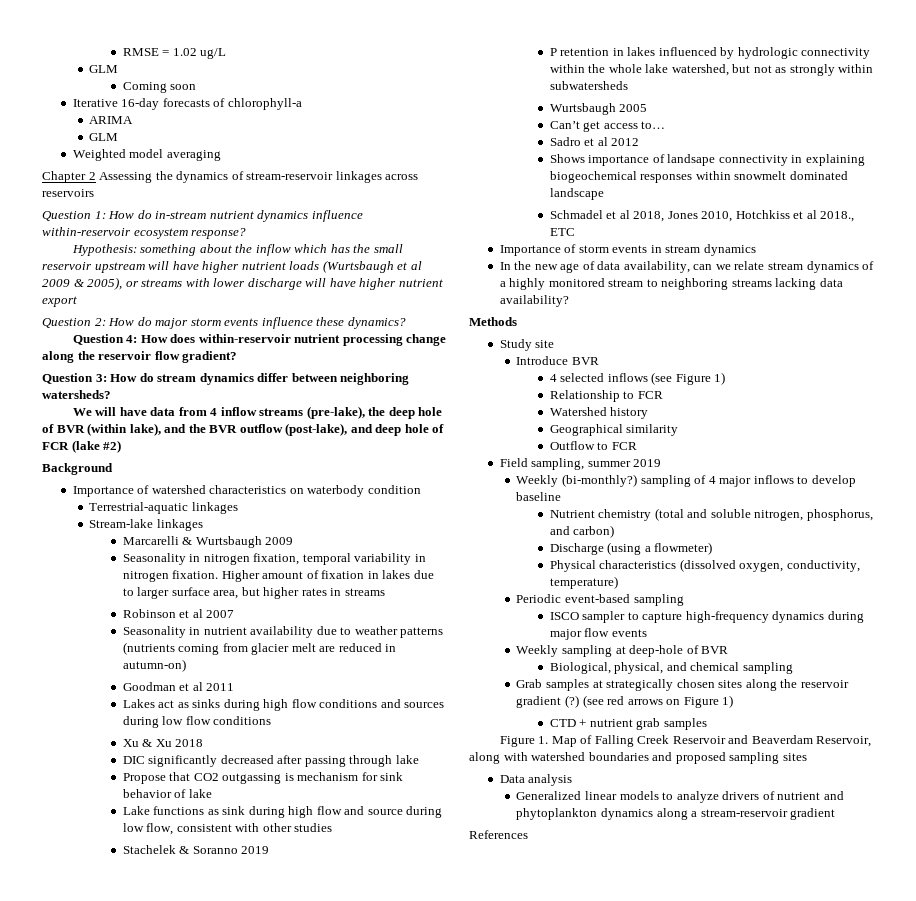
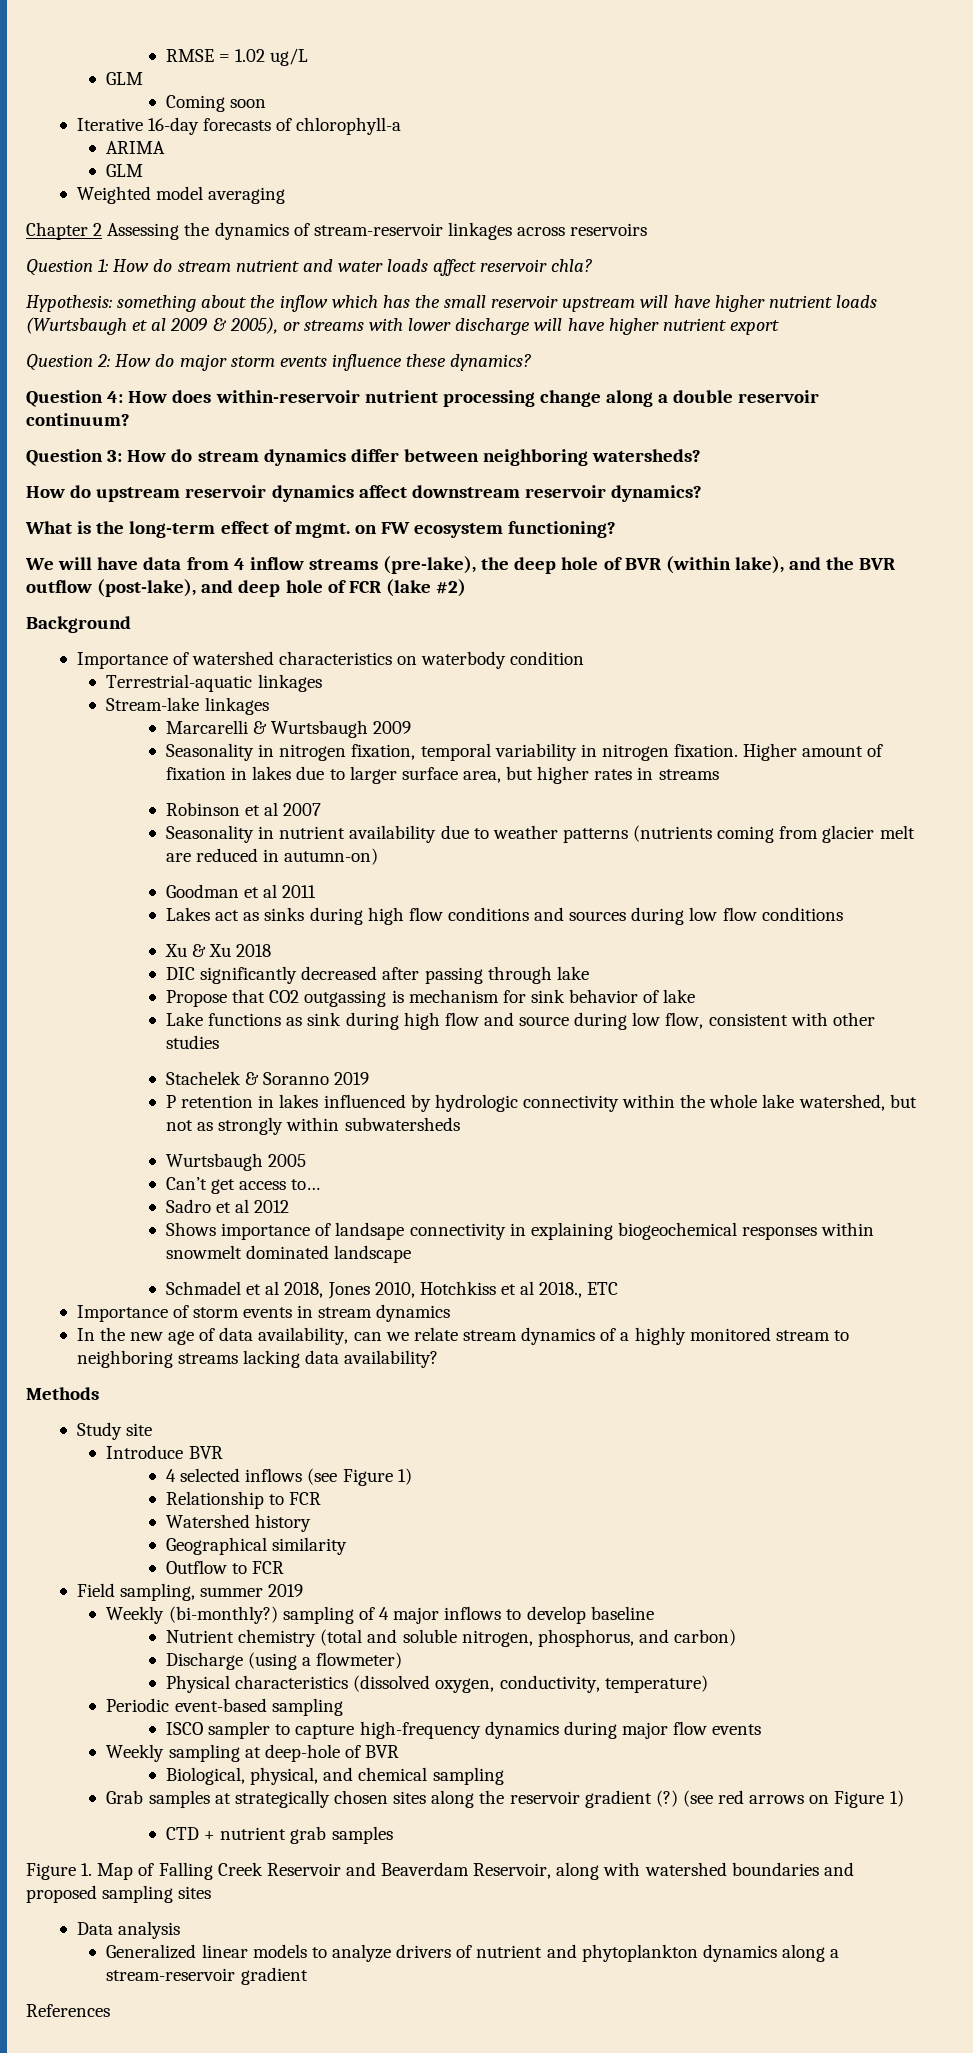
- Question 1: How do in-stream nutrient dynamics influence within-reservoir ecosystem response?
+ Question 1: How do stream nutrient and water loads affect reservoir chla?
- Question 4: How does within-reservoir nutrient processing change along the reservoir flow gradient?
+ Question 4: How does within-reservoir nutrient processing change along a double reservoir continuum?
+ How do upstream reservoir dynamics affect downstream reservoir dynamics?
+ What is the long-term effect of mgmt. on FW ecosystem functioning?

